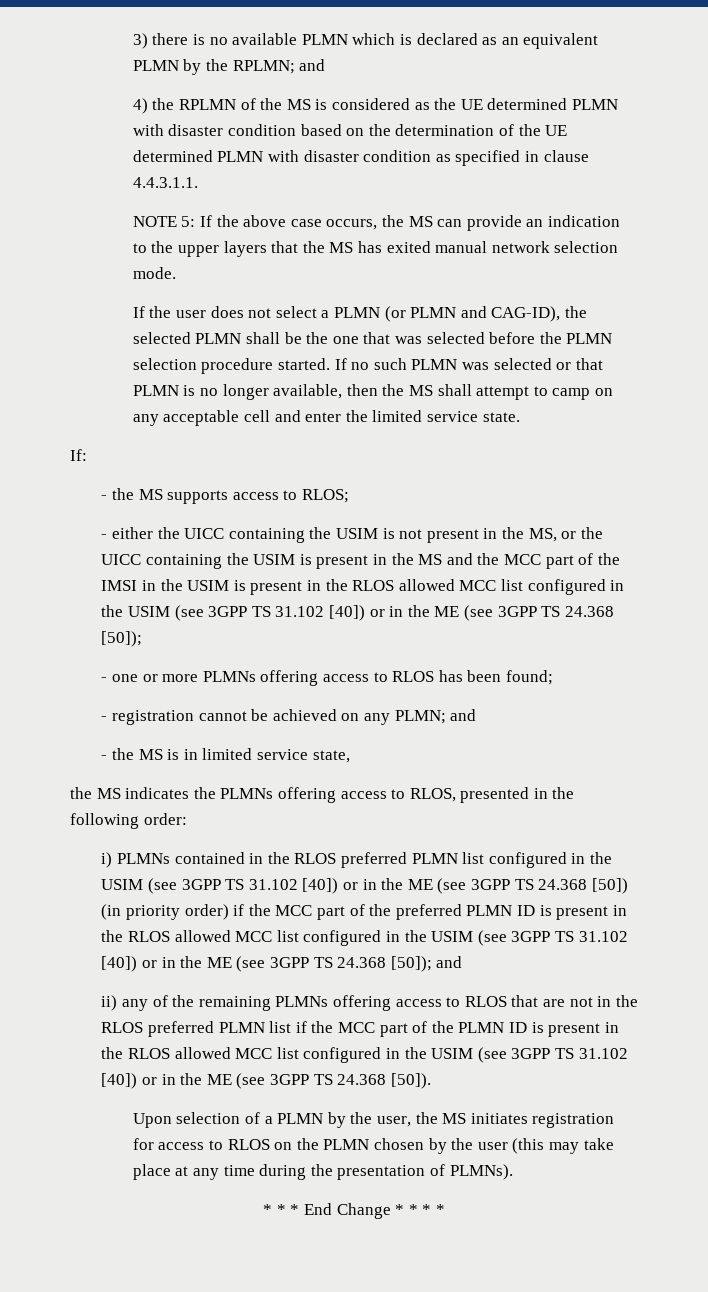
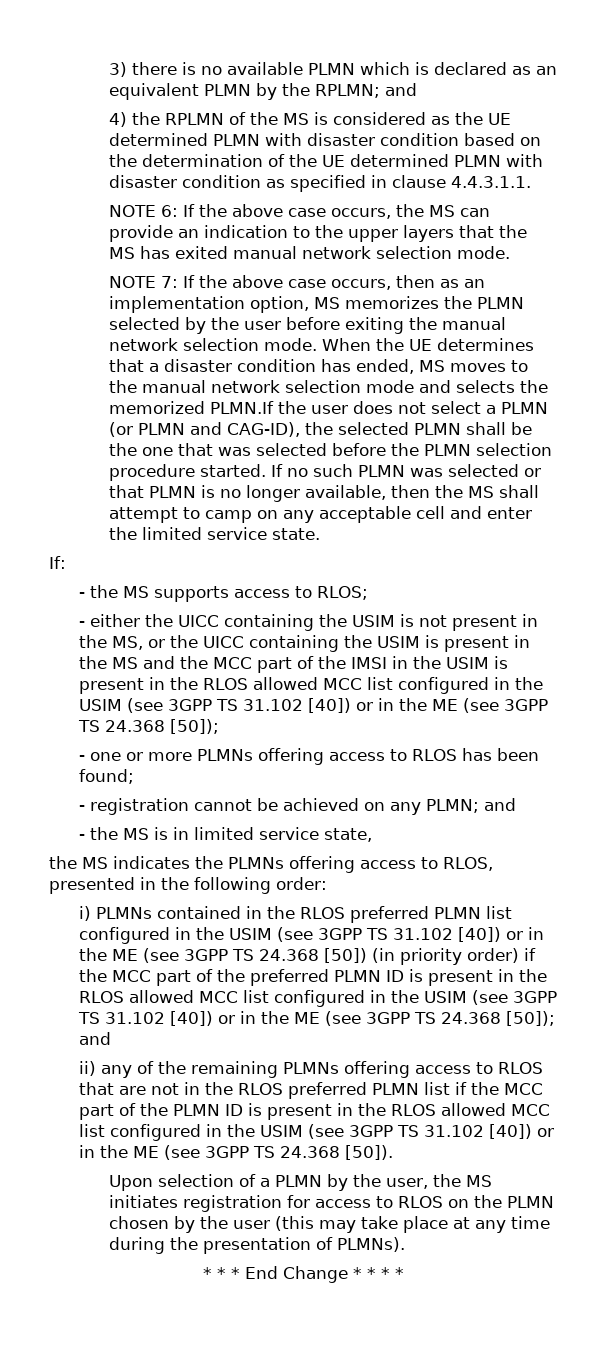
- NOTE 5: If the above case occurs, the MS can provide an indication to the upper layers that the MS has exited manual network selection mode.
+ NOTE 6: If the above case occurs, the MS can provide an indication to the upper layers that the MS has exited manual network selection mode.
- If the user does not select a PLMN (or PLMN and CAG-ID), the selected PLMN shall be the one that was selected before the PLMN selection procedure started.
+ NOTE 7: If the above case occurs, then as an implementation option, MS memorizes the PLMN selected by the user before exiting the manual network selection mode. When the UE determines that a disaster condition has ended, MS moves to the manual network selection mode and selects the memorized PLMN.If the user does not select a PLMN (or PLMN and CAG-ID), the selected PLMN shall be the one that was selected before the PLMN selection procedure started.

